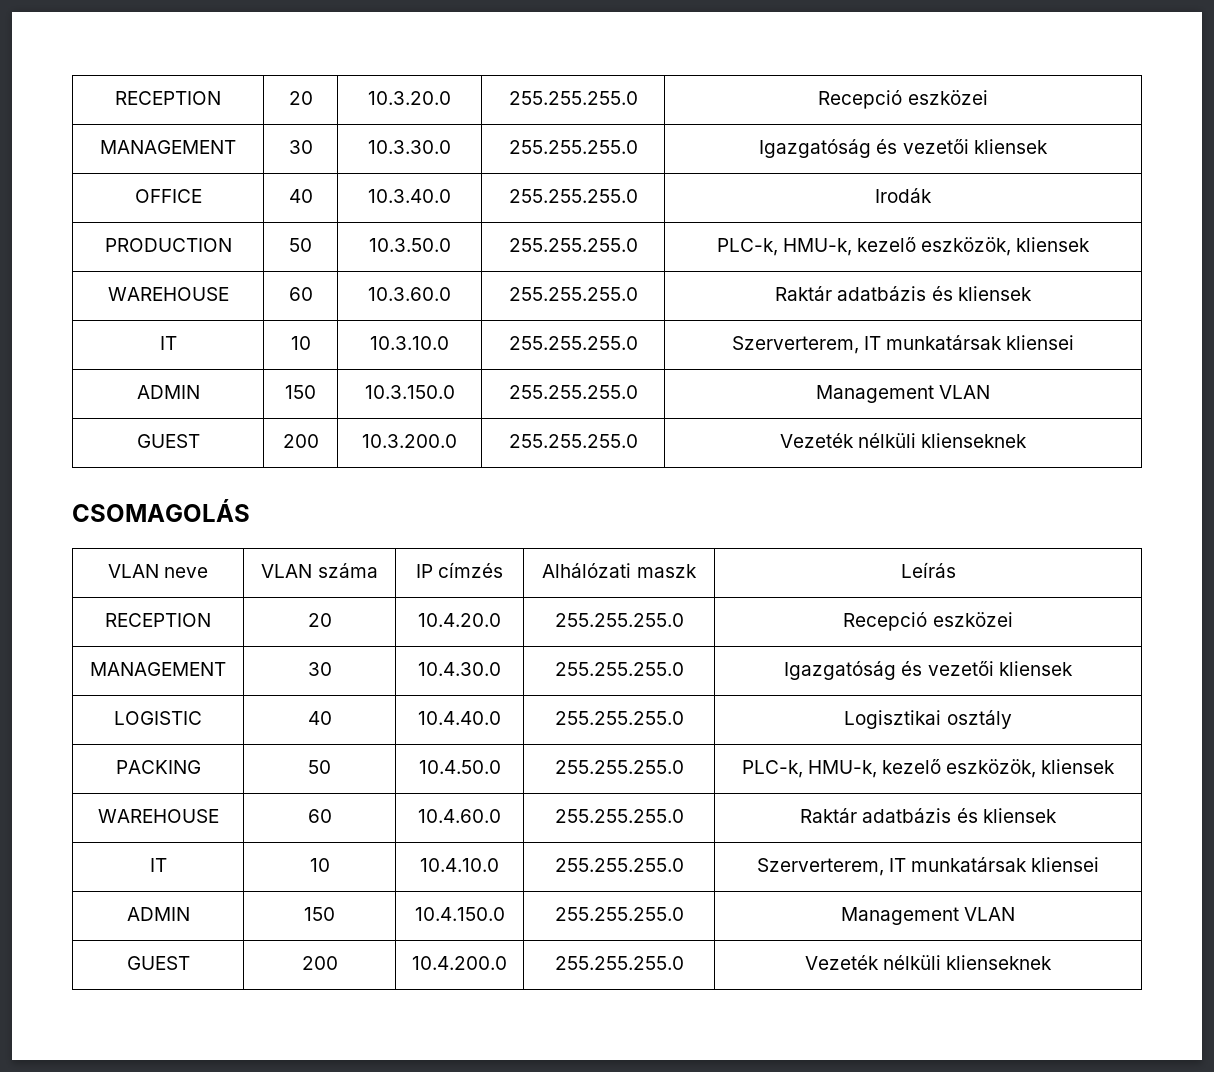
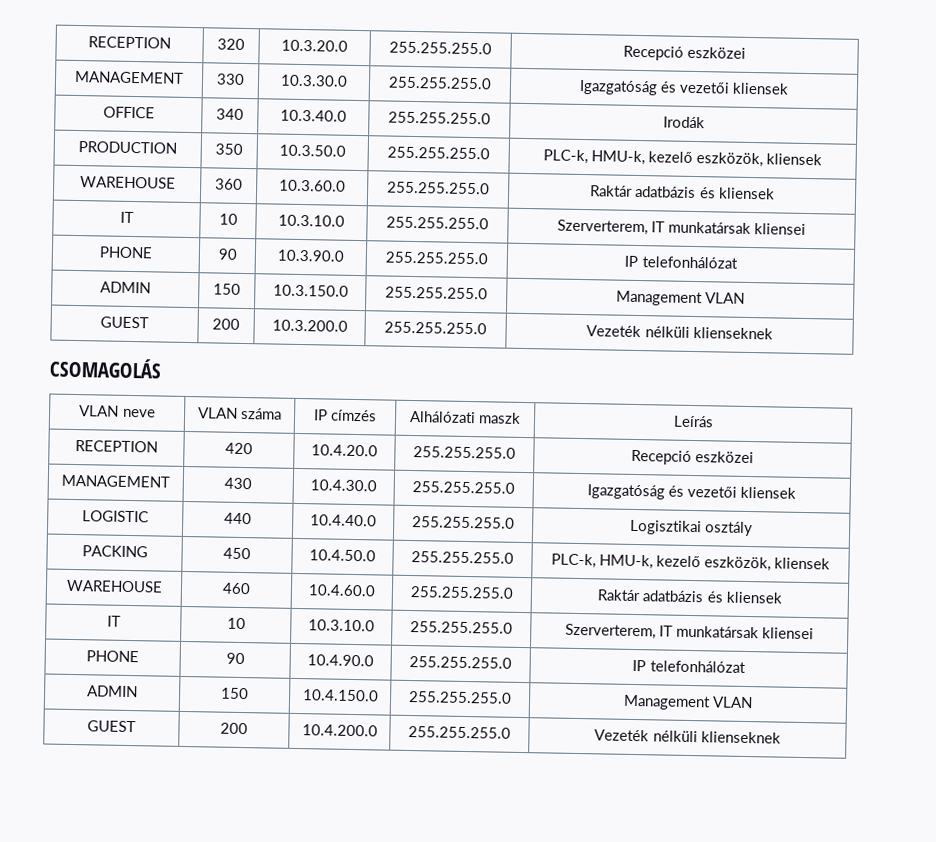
- RECEPTION | 20 | 10.3.20.0 | 255.255.255.0 | Recepció eszközei
+ RECEPTION | 320 | 10.3.20.0 | 255.255.255.0 | Recepció eszközei
- MANAGEMENT | 30 | 10.3.30.0 | 255.255.255.0 | Igazgatóság és vezetői kliensek
+ MANAGEMENT | 330 | 10.3.30.0 | 255.255.255.0 | Igazgatóság és vezetői kliensek
- OFFICE | 40 | 10.3.40.0 | 255.255.255.0 | Irodák
+ OFFICE | 340 | 10.3.40.0 | 255.255.255.0 | Irodák
- PRODUCTION | 50 | 10.3.50.0 | 255.255.255.0 | PLC-k, HMU-k, kezelő eszközök, kliensek
+ PRODUCTION | 350 | 10.3.50.0 | 255.255.255.0 | PLC-k, HMU-k, kezelő eszközök, kliensek
- WAREHOUSE | 60 | 10.3.60.0 | 255.255.255.0 | Raktár adatbázis és kliensek
+ WAREHOUSE | 360 | 10.3.60.0 | 255.255.255.0 | Raktár adatbázis és kliensek
+ PHONE | 90 | 10.3.90.0 | 255.255.255.0 | IP telefonhálózat
- RECEPTION | 20 | 10.4.20.0 | 255.255.255.0 | Recepció eszközei
+ RECEPTION | 420 | 10.4.20.0 | 255.255.255.0 | Recepció eszközei
- MANAGEMENT | 30 | 10.4.30.0 | 255.255.255.0 | Igazgatóság és vezetői kliensek
+ MANAGEMENT | 430 | 10.4.30.0 | 255.255.255.0 | Igazgatóság és vezetői kliensek
- LOGISTIC | 40 | 10.4.40.0 | 255.255.255.0 | Logisztikai osztály
+ LOGISTIC | 440 | 10.4.40.0 | 255.255.255.0 | Logisztikai osztály
- PACKING | 50 | 10.4.50.0 | 255.255.255.0 | PLC-k, HMU-k, kezelő eszközök, kliensek
+ PACKING | 450 | 10.4.50.0 | 255.255.255.0 | PLC-k, HMU-k, kezelő eszközök, kliensek
- WAREHOUSE | 60 | 10.4.60.0 | 255.255.255.0 | Raktár adatbázis és kliensek
- IT | 10 | 10.4.10.0 | 255.255.255.0 | Szerverterem, IT munkatársak kliensei
+ WAREHOUSE | 460 | 10.4.60.0 | 255.255.255.0 | Raktár adatbázis és kliensek
+ IT | 10 | 10.3.10.0 | 255.255.255.0 | Szerverterem, IT munkatársak kliensei
+ PHONE | 90 | 10.4.90.0 | 255.255.255.0 | IP telefonhálózat

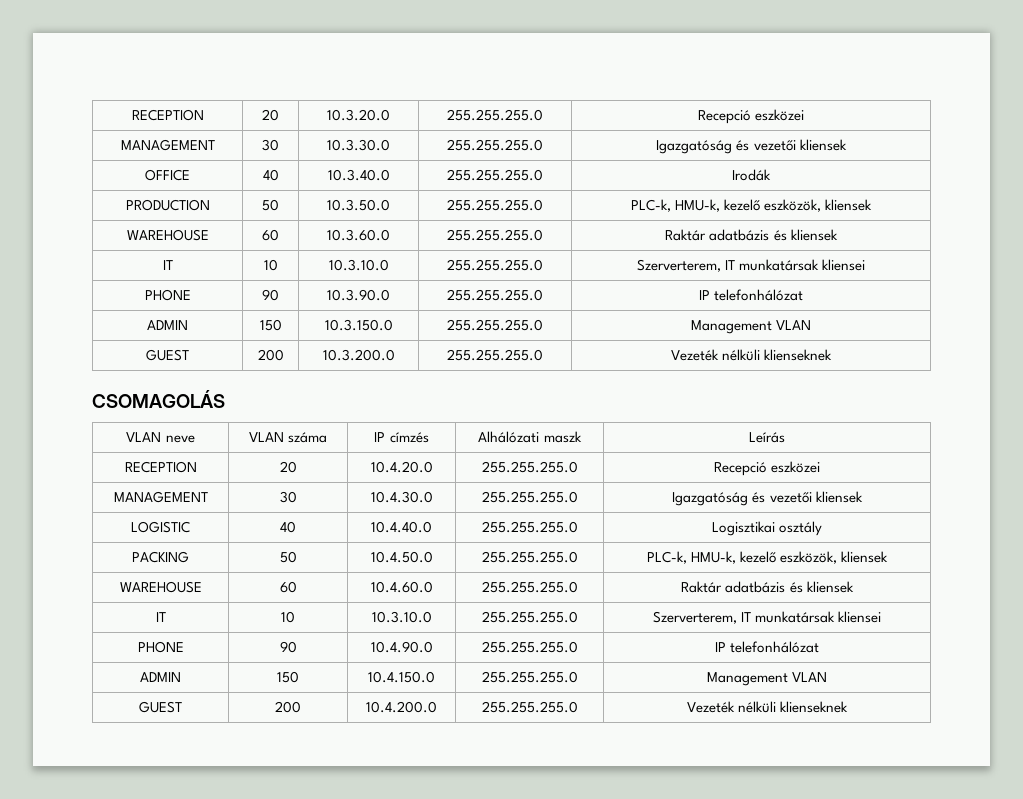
- RECEPTION | 320 | 10.3.20.0 | 255.255.255.0 | Recepció eszközei
+ RECEPTION | 20 | 10.3.20.0 | 255.255.255.0 | Recepció eszközei
- MANAGEMENT | 330 | 10.3.30.0 | 255.255.255.0 | Igazgatóság és vezetői kliensek
+ MANAGEMENT | 30 | 10.3.30.0 | 255.255.255.0 | Igazgatóság és vezetői kliensek
- OFFICE | 340 | 10.3.40.0 | 255.255.255.0 | Irodák
+ OFFICE | 40 | 10.3.40.0 | 255.255.255.0 | Irodák
- PRODUCTION | 350 | 10.3.50.0 | 255.255.255.0 | PLC-k, HMU-k, kezelő eszközök, kliensek
+ PRODUCTION | 50 | 10.3.50.0 | 255.255.255.0 | PLC-k, HMU-k, kezelő eszközök, kliensek
- WAREHOUSE | 360 | 10.3.60.0 | 255.255.255.0 | Raktár adatbázis és kliensek
+ WAREHOUSE | 60 | 10.3.60.0 | 255.255.255.0 | Raktár adatbázis és kliensek
- RECEPTION | 420 | 10.4.20.0 | 255.255.255.0 | Recepció eszközei
+ RECEPTION | 20 | 10.4.20.0 | 255.255.255.0 | Recepció eszközei
- MANAGEMENT | 430 | 10.4.30.0 | 255.255.255.0 | Igazgatóság és vezetői kliensek
+ MANAGEMENT | 30 | 10.4.30.0 | 255.255.255.0 | Igazgatóság és vezetői kliensek
- LOGISTIC | 440 | 10.4.40.0 | 255.255.255.0 | Logisztikai osztály
+ LOGISTIC | 40 | 10.4.40.0 | 255.255.255.0 | Logisztikai osztály
- PACKING | 450 | 10.4.50.0 | 255.255.255.0 | PLC-k, HMU-k, kezelő eszközök, kliensek
+ PACKING | 50 | 10.4.50.0 | 255.255.255.0 | PLC-k, HMU-k, kezelő eszközök, kliensek
- WAREHOUSE | 460 | 10.4.60.0 | 255.255.255.0 | Raktár adatbázis és kliensek
+ WAREHOUSE | 60 | 10.4.60.0 | 255.255.255.0 | Raktár adatbázis és kliensek

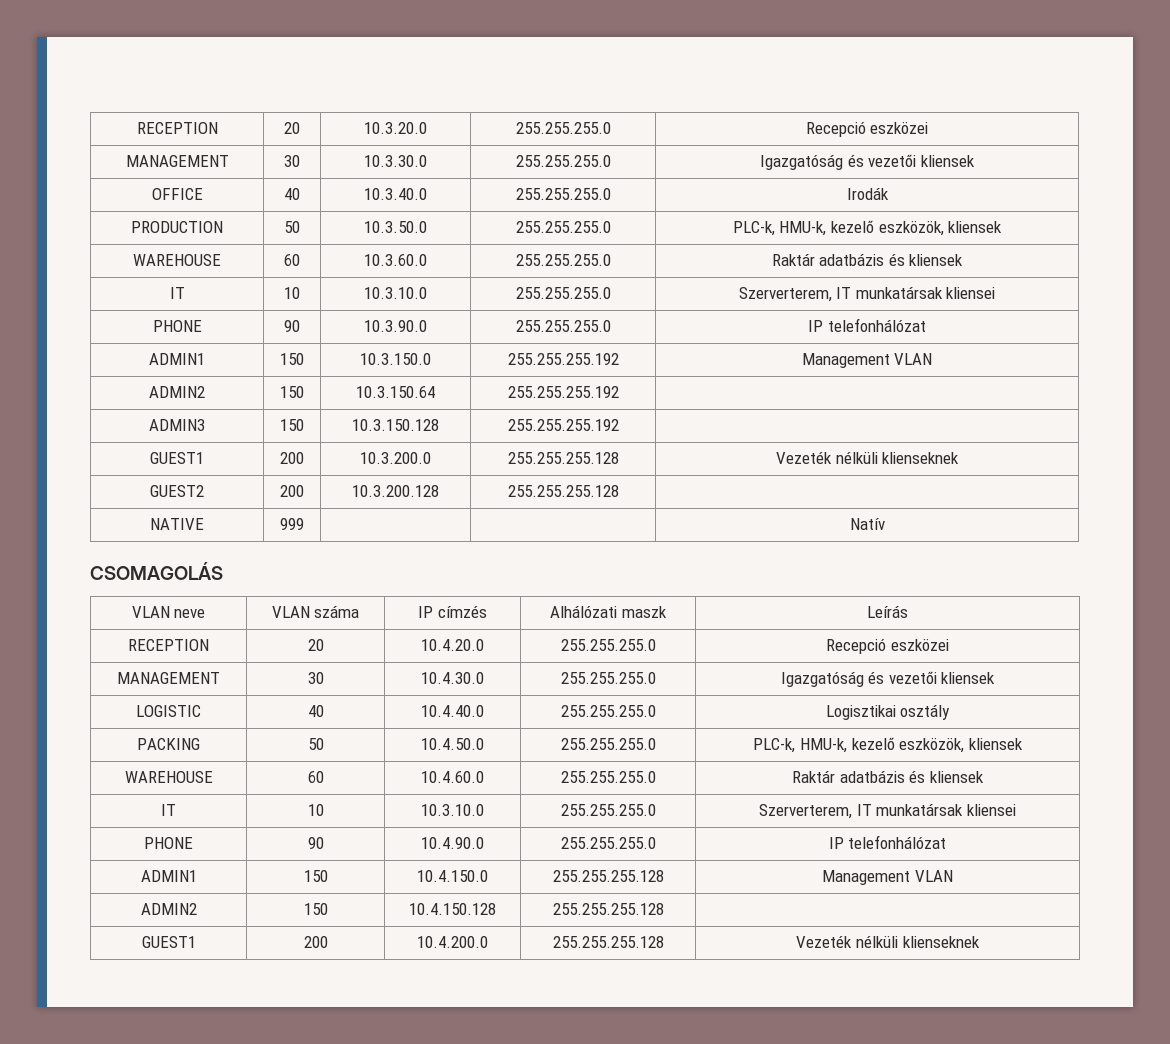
- ADMIN | 150 | 10.3.150.0 | 255.255.255.0 | Management VLAN
- GUEST | 200 | 10.3.200.0 | 255.255.255.0 | Vezeték nélküli klienseknek
+ ADMIN1 | 150 | 10.3.150.0 | 255.255.255.192 | Management VLAN
+ ADMIN2 | 150 | 10.3.150.64 | 255.255.255.192 |
+ ADMIN3 | 150 | 10.3.150.128 | 255.255.255.192 |
+ GUEST1 | 200 | 10.3.200.0 | 255.255.255.128 | Vezeték nélküli klienseknek
+ GUEST2 | 200 | 10.3.200.128 | 255.255.255.128 |
+ NATIVE | 999 | | | Natív
- ADMIN | 150 | 10.4.150.0 | 255.255.255.0 | Management VLAN
- GUEST | 200 | 10.4.200.0 | 255.255.255.0 | Vezeték nélküli klienseknek
+ ADMIN1 | 150 | 10.4.150.0 | 255.255.255.128 | Management VLAN
+ ADMIN2 | 150 | 10.4.150.128 | 255.255.255.128 |
+ GUEST1 | 200 | 10.4.200.0 | 255.255.255.128 | Vezeték nélküli klienseknek

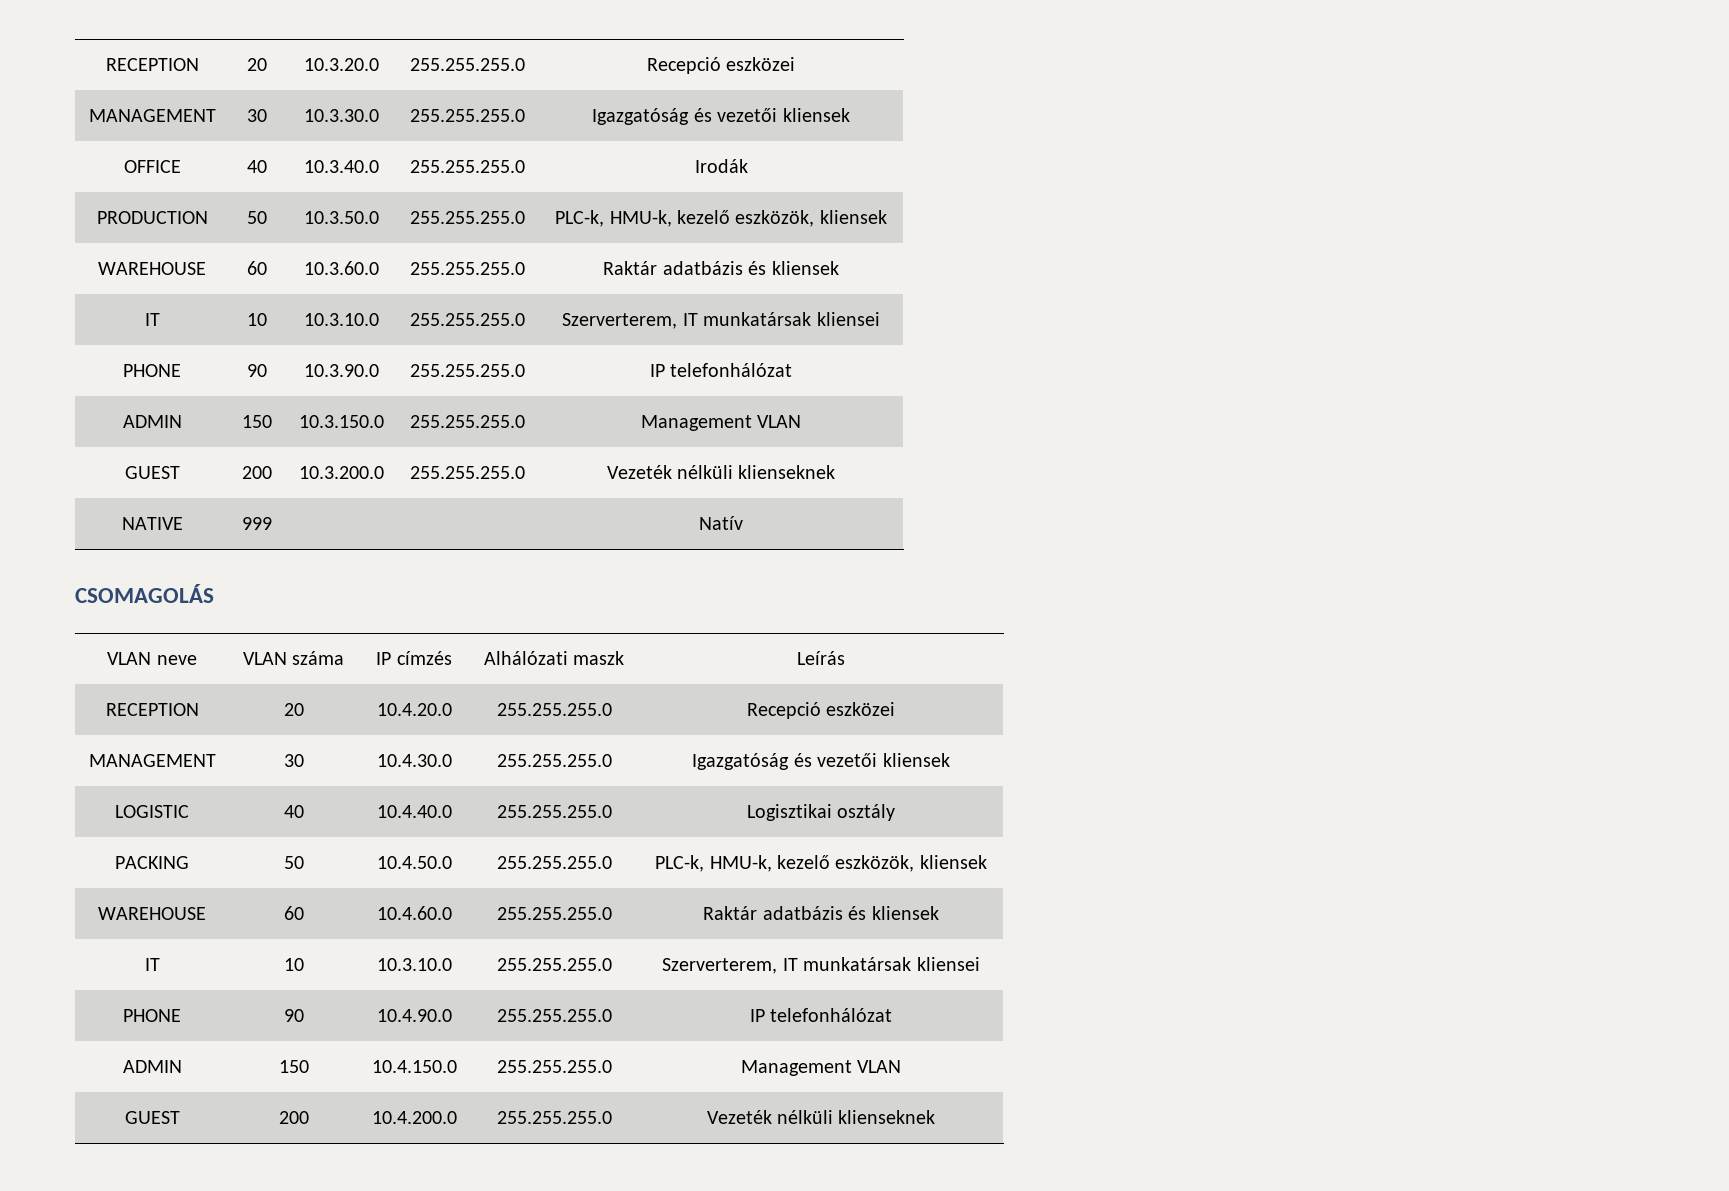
- ADMIN1 | 150 | 10.3.150.0 | 255.255.255.192 | Management VLAN
- ADMIN2 | 150 | 10.3.150.64 | 255.255.255.192 |
- ADMIN3 | 150 | 10.3.150.128 | 255.255.255.192 |
- GUEST1 | 200 | 10.3.200.0 | 255.255.255.128 | Vezeték nélküli klienseknek
- GUEST2 | 200 | 10.3.200.128 | 255.255.255.128 |
+ ADMIN | 150 | 10.3.150.0 | 255.255.255.0 | Management VLAN
+ GUEST | 200 | 10.3.200.0 | 255.255.255.0 | Vezeték nélküli klienseknek
- ADMIN1 | 150 | 10.4.150.0 | 255.255.255.128 | Management VLAN
- ADMIN2 | 150 | 10.4.150.128 | 255.255.255.128 |
- GUEST1 | 200 | 10.4.200.0 | 255.255.255.128 | Vezeték nélküli klienseknek
+ ADMIN | 150 | 10.4.150.0 | 255.255.255.0 | Management VLAN
+ GUEST | 200 | 10.4.200.0 | 255.255.255.0 | Vezeték nélküli klienseknek

